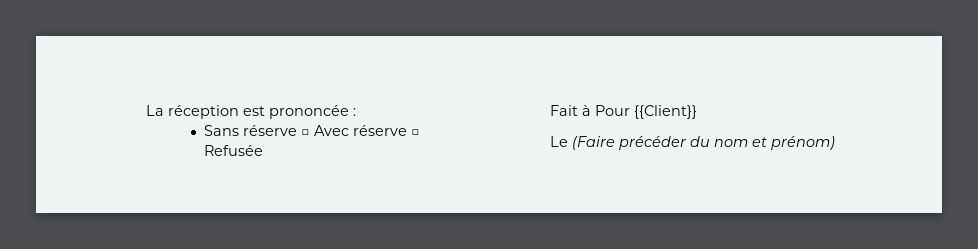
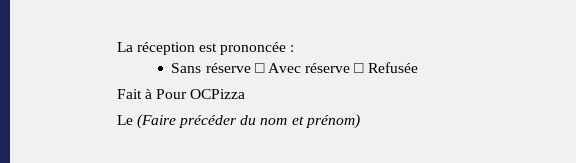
- Fait à Pour {{Client}}
+ Fait à Pour OCPizza

